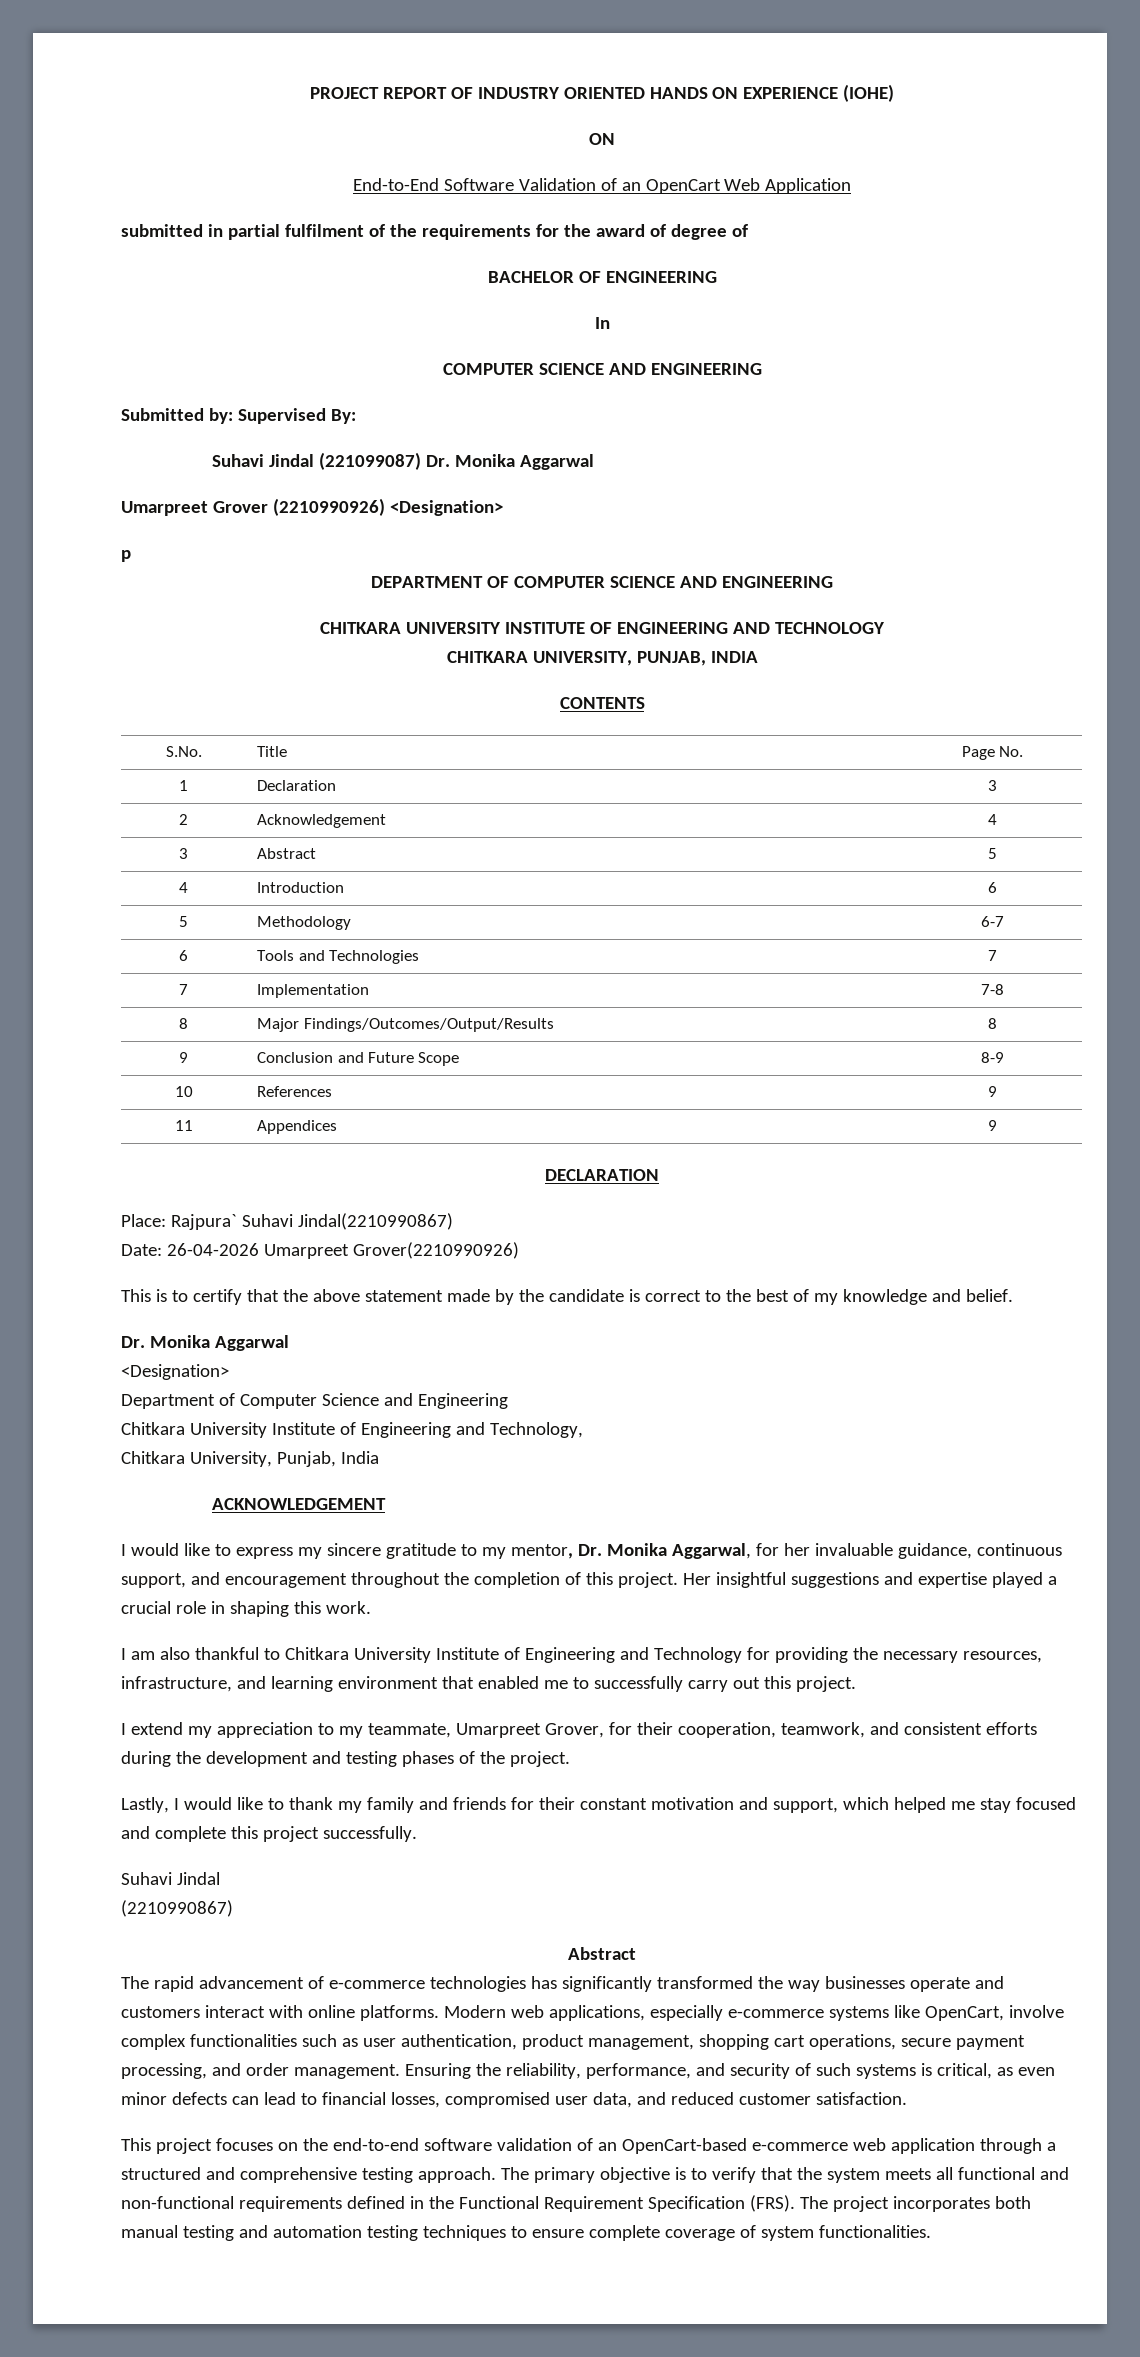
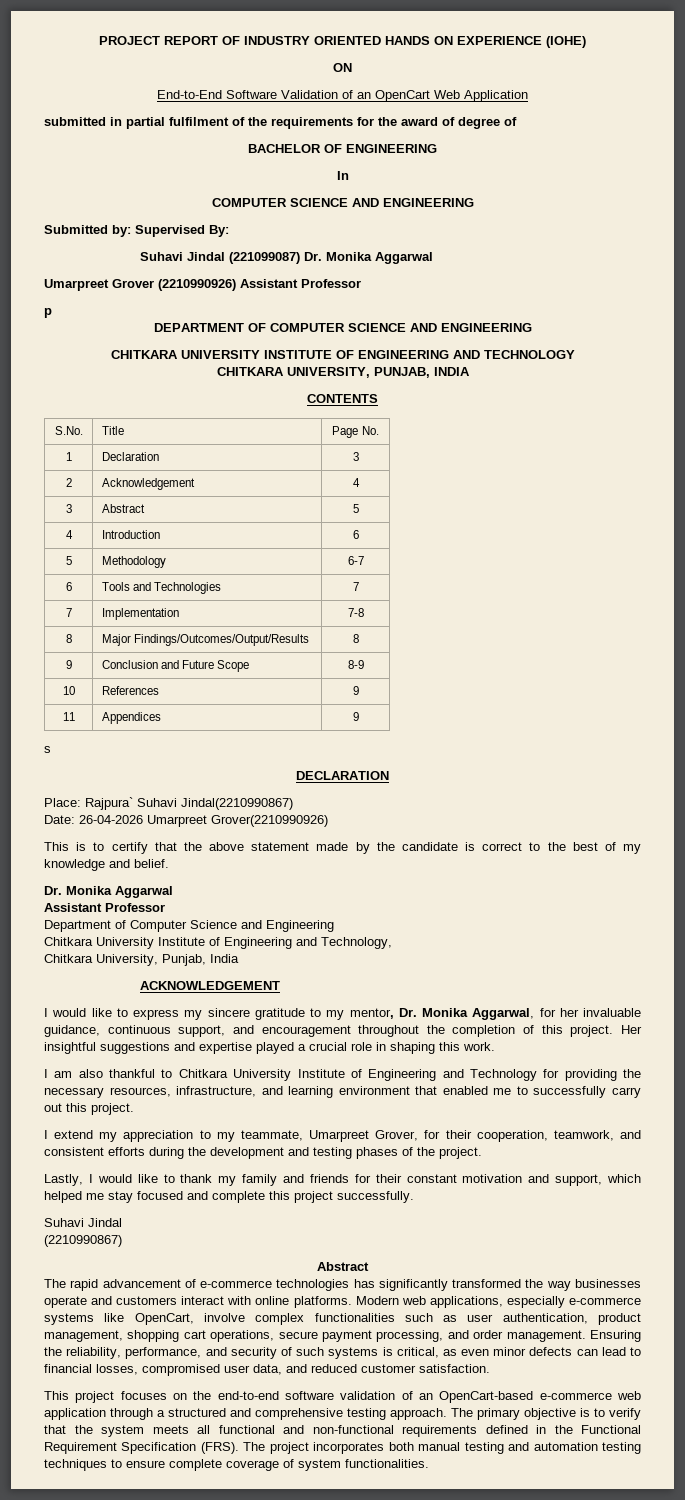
- Umarpreet Grover (2210990926) <Designation>
+ Umarpreet Grover (2210990926) Assistant Professor
+ s
  This is to certify that the above statement made by the candidate is correct to the best of my knowledge and belief.
  Dr. Monika Aggarwal
- <Designation>
+ Assistant Professor

